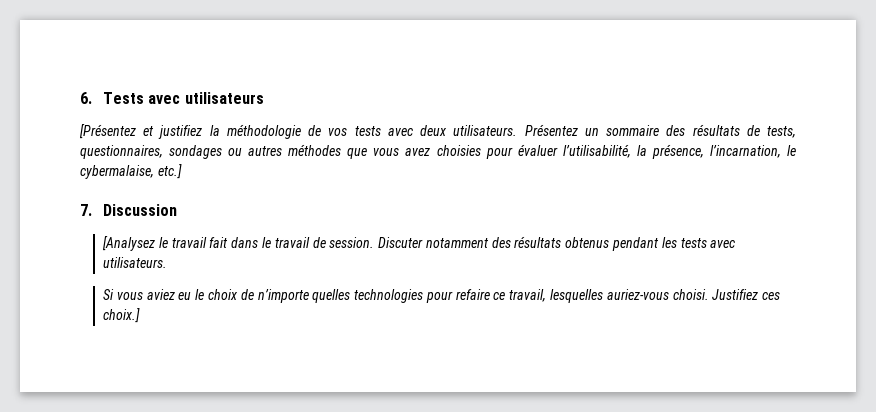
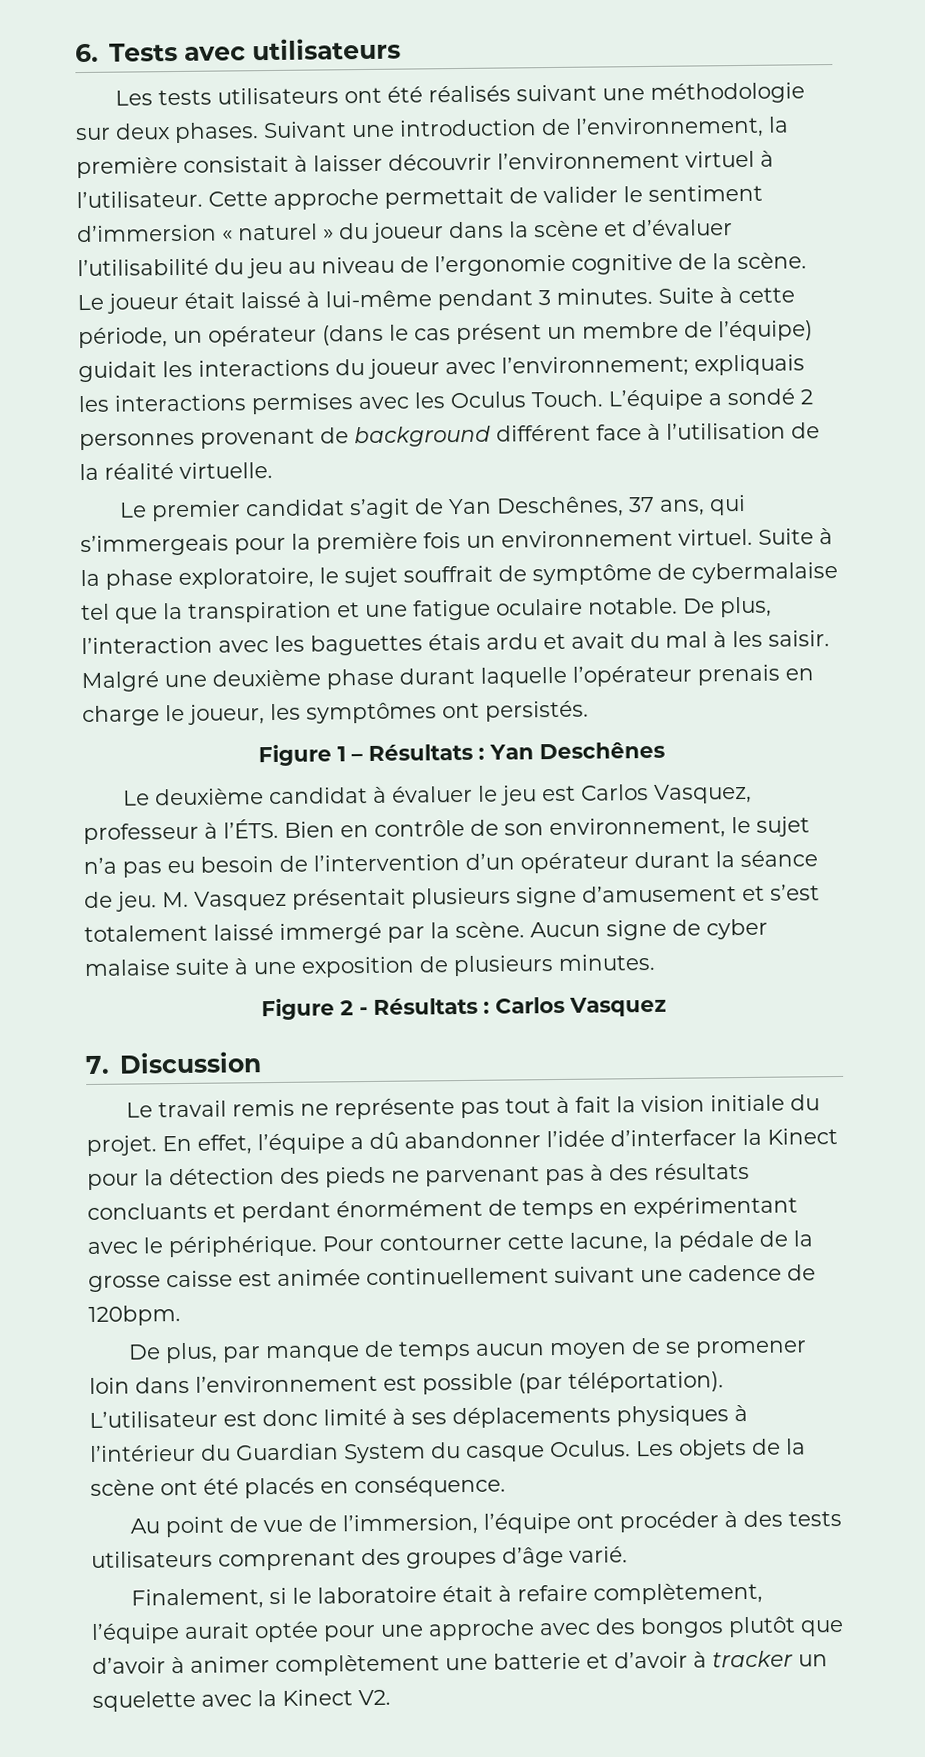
- [Présentez et justifiez la méthodologie de vos tests avec deux utilisateurs. Présentez un sommaire des résultats de tests, questionnaires, sondages ou autres méthodes que vous avez choisies pour évaluer l’utilisabilité, la présence, l’incarnation, le cybermalaise, etc.]
+ Les tests utilisateurs ont été réalisés suivant une méthodologie sur deux phases. Suivant une introduction de l’environnement, la première consistait à laisser découvrir l’environnement virtuel à l’utilisateur. Cette approche permettait de valider le sentiment d’immersion « naturel » du joueur dans la scène et d’évaluer l’utilisabilité du jeu au niveau de l’ergonomie cognitive de la scène. Le joueur était laissé à lui-même pendant 3 minutes. Suite à cette période, un opérateur (dans le cas présent un membre de l’équipe) guidait les interactions du joueur avec l’environnement; expliquais les interactions permises avec les Oculus Touch. L’équipe a sondé 2 personnes provenant de background différent face à l’utilisation de la réalité virtuelle.
+ Le premier candidat s’agit de Yan Deschênes, 37 ans, qui s’immergeais pour la première fois un environnement virtuel. Suite à la phase exploratoire, le sujet souffrait de symptôme de cybermalaise tel que la transpiration et une fatigue oculaire notable. De plus, l’interaction avec les baguettes étais ardu et avait du mal à les saisir. Malgré une deuxième phase durant laquelle l’opérateur prenais en charge le joueur, les symptômes ont persistés.
+ Figure 1 – Résultats : Yan Deschênes
+ Le deuxième candidat à évaluer le jeu est Carlos Vasquez, professeur à l’ÉTS. Bien en contrôle de son environnement, le sujet n’a pas eu besoin de l’intervention d’un opérateur durant la séance de jeu. M. Vasquez présentait plusieurs signe d’amusement et s’est totalement laissé immergé par la scène. Aucun signe de cyber malaise suite à une exposition de plusieurs minutes.
+ Figure 2 - Résultats : Carlos Vasquez
  7. Discussion
- [Analysez le travail fait dans le travail de session. Discuter notamment des résultats obtenus pendant les tests avec utilisateurs.
- Si vous aviez eu le choix de n’importe quelles technologies pour refaire ce travail, lesquelles auriez-vous choisi. Justifiez ces choix.]
+ Le travail remis ne représente pas tout à fait la vision initiale du projet. En effet, l’équipe a dû abandonner l’idée d’interfacer la Kinect pour la détection des pieds ne parvenant pas à des résultats concluants et perdant énormément de temps en expérimentant avec le périphérique. Pour contourner cette lacune, la pédale de la grosse caisse est animée continuellement suivant une cadence de 120bpm.
+ De plus, par manque de temps aucun moyen de se promener loin dans l’environnement est possible (par téléportation). L’utilisateur est donc limité à ses déplacements physiques à l’intérieur du Guardian System du casque Oculus. Les objets de la scène ont été placés en conséquence.
+ Au point de vue de l’immersion, l’équipe ont procéder à des tests utilisateurs comprenant des groupes d’âge varié.
+ Finalement, si le laboratoire était à refaire complètement, l’équipe aurait optée pour une approche avec des bongos plutôt que d’avoir à animer complètement une batterie et d’avoir à tracker un squelette avec la Kinect V2.

